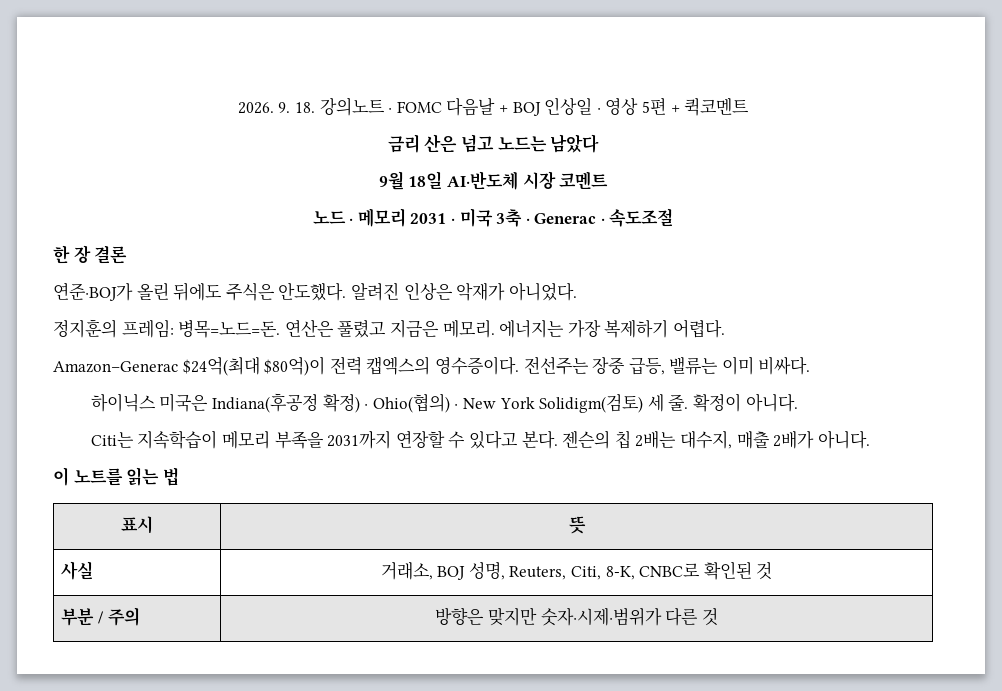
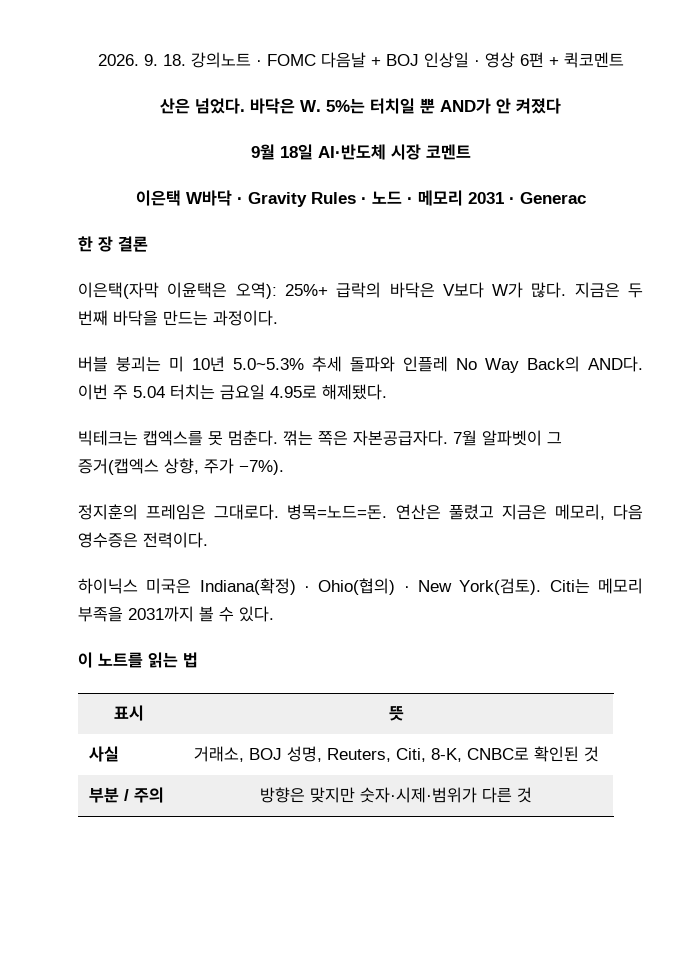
- 9. 18. 강의노트 · FOMC 다음날 + BOJ 인상일 · 영상 5편 + 퀵코멘트
+ 9. 18. 강의노트 · FOMC 다음날 + BOJ 인상일 · 영상 6편 + 퀵코멘트
- 금리 산은 넘고 노드는 남았다
+ 산은 넘었다. 바닥은 W. 5%는 터치일 뿐 AND가 안 켜졌다
- 노드 · 메모리 2031 · 미국 3축 · Generac · 속도조절
+ 이은택 W바닥 · Gravity Rules · 노드 · 메모리 2031 · Generac
- 연준·BOJ가 올린 뒤에도 주식은 안도했다. 알려진 인상은 악재가 아니었다.
+ 이은택(자막 이윤택은 오역): 25%+ 급락의 바닥은 V보다 W가 많다. 지금은 두 번째 바닥을 만드는 과정이다.
+ 버블 붕괴는 미 10년 5.0~5.3% 추세 돌파와 인플레 No Way Back의 AND다. 이번 주 5.04 터치는 금요일 4.95로 해제됐다.
+ 빅테크는 캡엑스를 못 멈춘다. 꺾는 쪽은 자본공급자다. 7월 알파벳이 그 증거(캡엑스 상향, 주가 −7%).
- 정지훈의 프레임: 병목=노드=돈.
+ 정지훈의 프레임은 그대로다. 병목=노드=돈.
- 연산은 풀렸고 지금은 메모리. 에너지는 가장 복제하기 어렵다.
- Amazon–Generac $24억(최대 $80억)이 전력 캡엑스의 영수증이다. 전선주는 장중 급등, 밸류는 이미 비싸다.
+ 연산은 풀렸고 지금은 메모리, 다음 영수증은 전력이다.
- 하이닉스 미국은 Indiana(후공정 확정) · Ohio(협의) · New York Solidigm(검토) 세 줄. 확정이 아니다.
- Citi는 지속학습이 메모리 부족을 2031까지 연장할 수 있다고 본다. 젠슨의 칩 2배는 대수지, 매출 2배가 아니다.
+ 하이닉스 미국은 Indiana(확정) · Ohio(협의) · New York(검토). Citi는 메모리 부족을 2031까지 볼 수 있다.

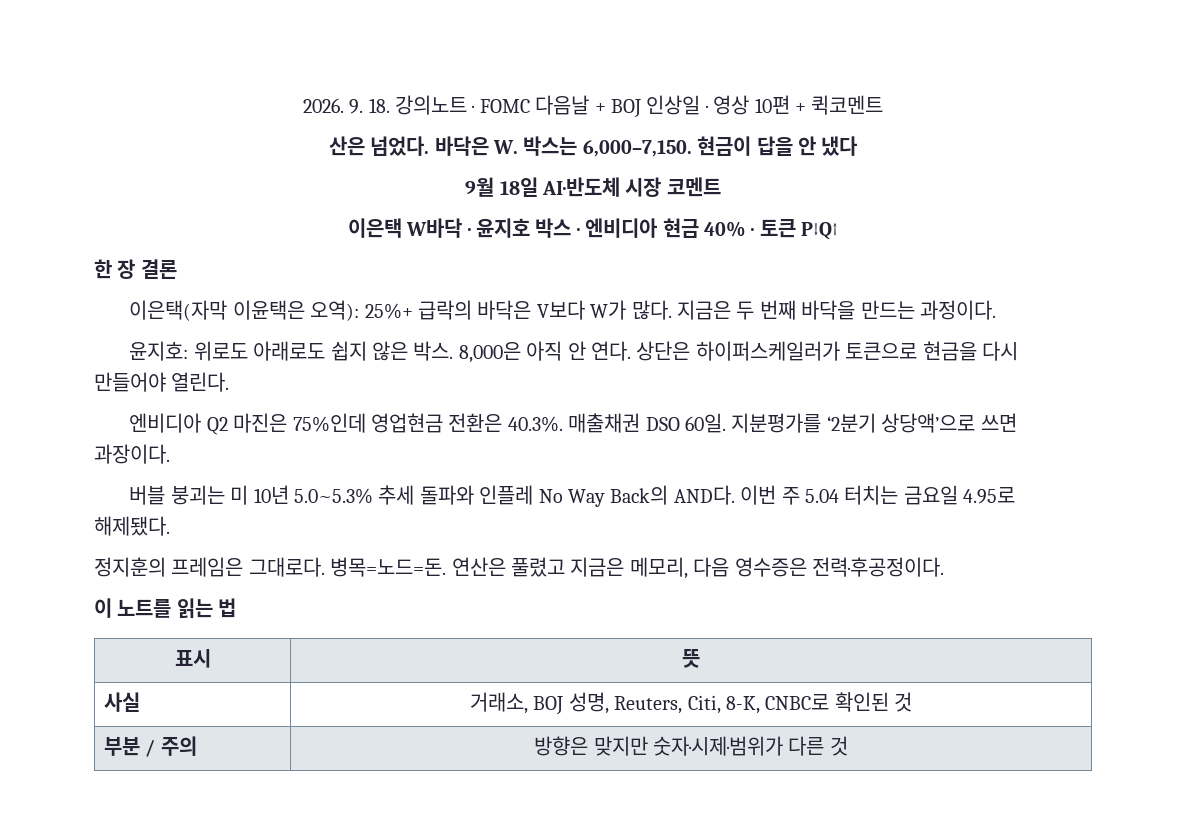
- 9. 18. 강의노트 · FOMC 다음날 + BOJ 인상일 · 영상 6편 + 퀵코멘트
+ 9. 18. 강의노트 · FOMC 다음날 + BOJ 인상일 · 영상 10편 + 퀵코멘트
- 바닥은 W. 5%는 터치일 뿐 AND가 안 켜졌다
+ 바닥은 W. 박스는 6,000–7,150. 현금이 답을 안 냈다
- 이은택 W바닥 · Gravity Rules · 노드 · 메모리 2031 · Generac
+ 이은택 W바닥 · 윤지호 박스 · 엔비디아 현금 40% · 토큰 P↓Q↑
+ 윤지호: 위로도 아래로도 쉽지 않은 박스. 8,000은 아직 안 연다. 상단은 하이퍼스케일러가 토큰으로 현금을 다시 만들어야 열린다.
+ 엔비디아 Q2 마진은 75%인데 영업현금 전환은 40.3%. 매출채권 DSO 60일. 지분평가를 ‘2분기 상당액’으로 쓰면 과장이다.
- 빅테크는 캡엑스를 못 멈춘다. 꺾는 쪽은 자본공급자다. 7월 알파벳이 그 증거(캡엑스 상향, 주가 −7%).
- 연산은 풀렸고 지금은 메모리, 다음 영수증은 전력이다.
- 하이닉스 미국은 Indiana(확정) · Ohio(협의) · New York(검토). Citi는 메모리 부족을 2031까지 볼 수 있다.
+ 연산은 풀렸고 지금은 메모리, 다음 영수증은 전력·후공정이다.

